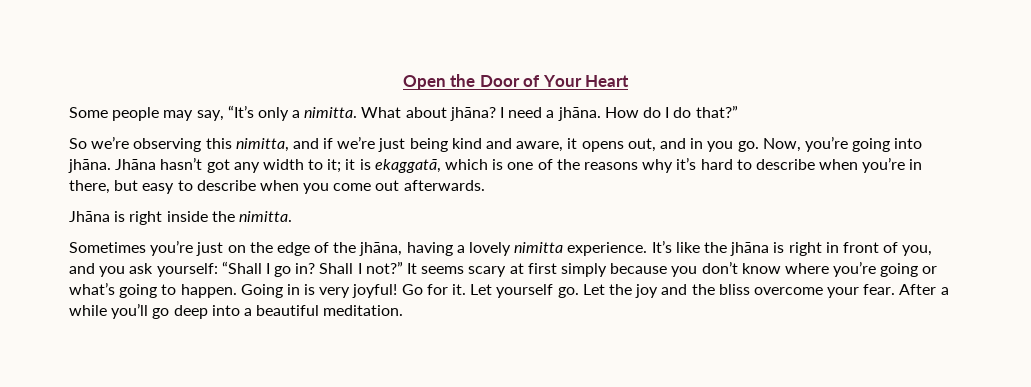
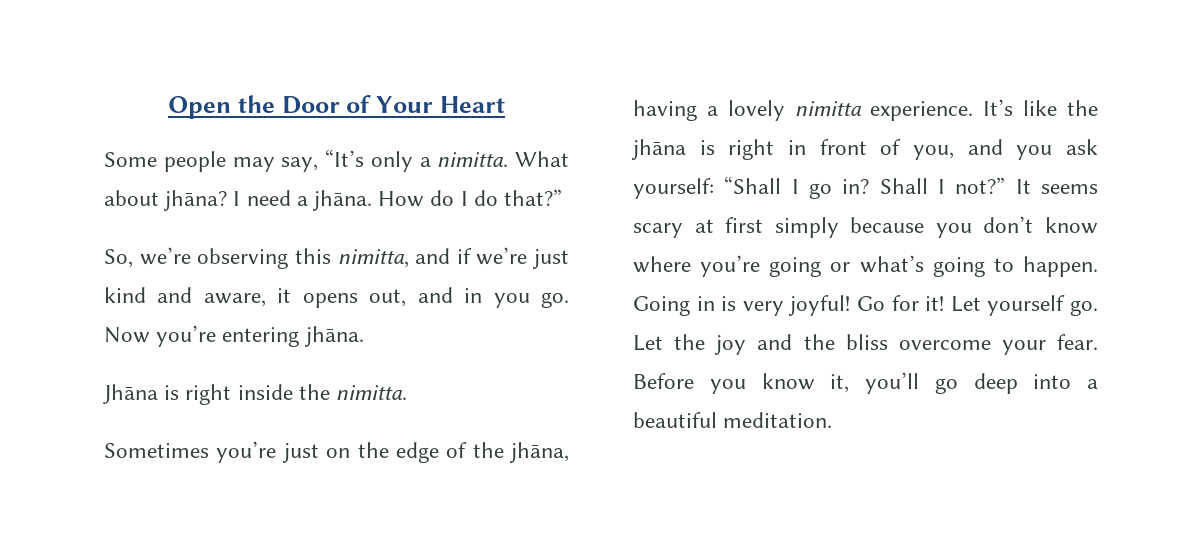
- So we’re observing this nimitta, and if we’re just being kind and aware, it opens out, and in you go.
+ So, we’re observing this nimitta, and if we’re just kind and aware, it opens out, and in you go.
- Now, you’re going into jhāna. Jhāna hasn’t got any width to it; it is ekaggatā, which is one of the reasons why it’s hard to describe when you’re in there, but easy to describe when you come out afterwards.
+ Now you’re entering jhāna.
- Go for it.
+ Go for it!
- After a while you’ll go deep into a beautiful meditation.
+ Before you know it, you’ll go deep into a beautiful meditation.

